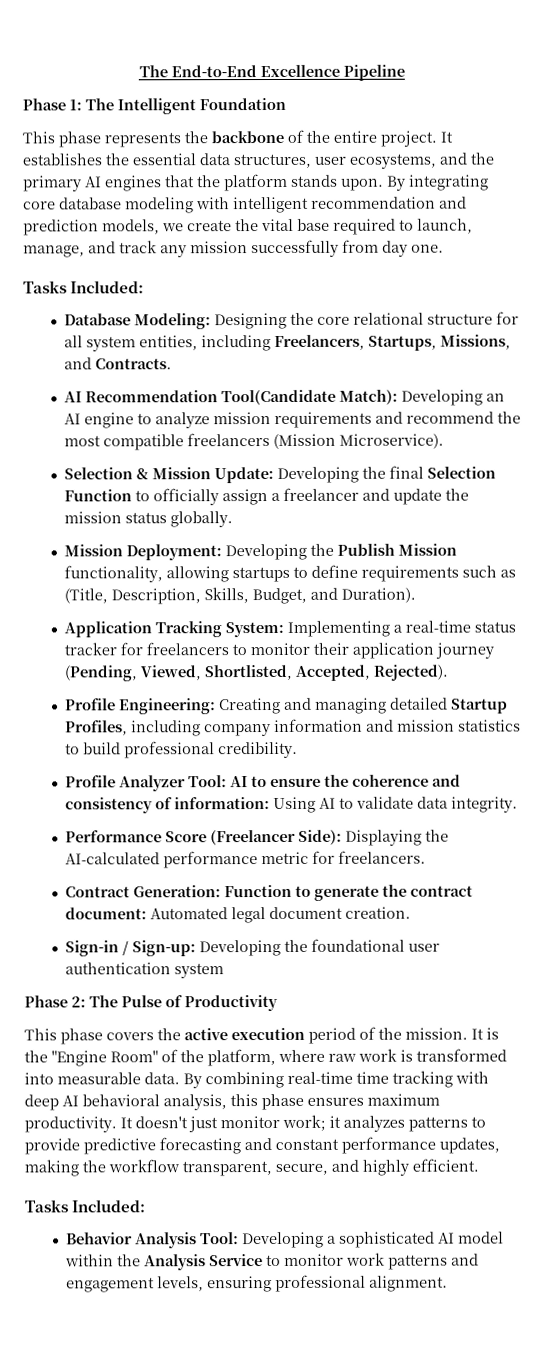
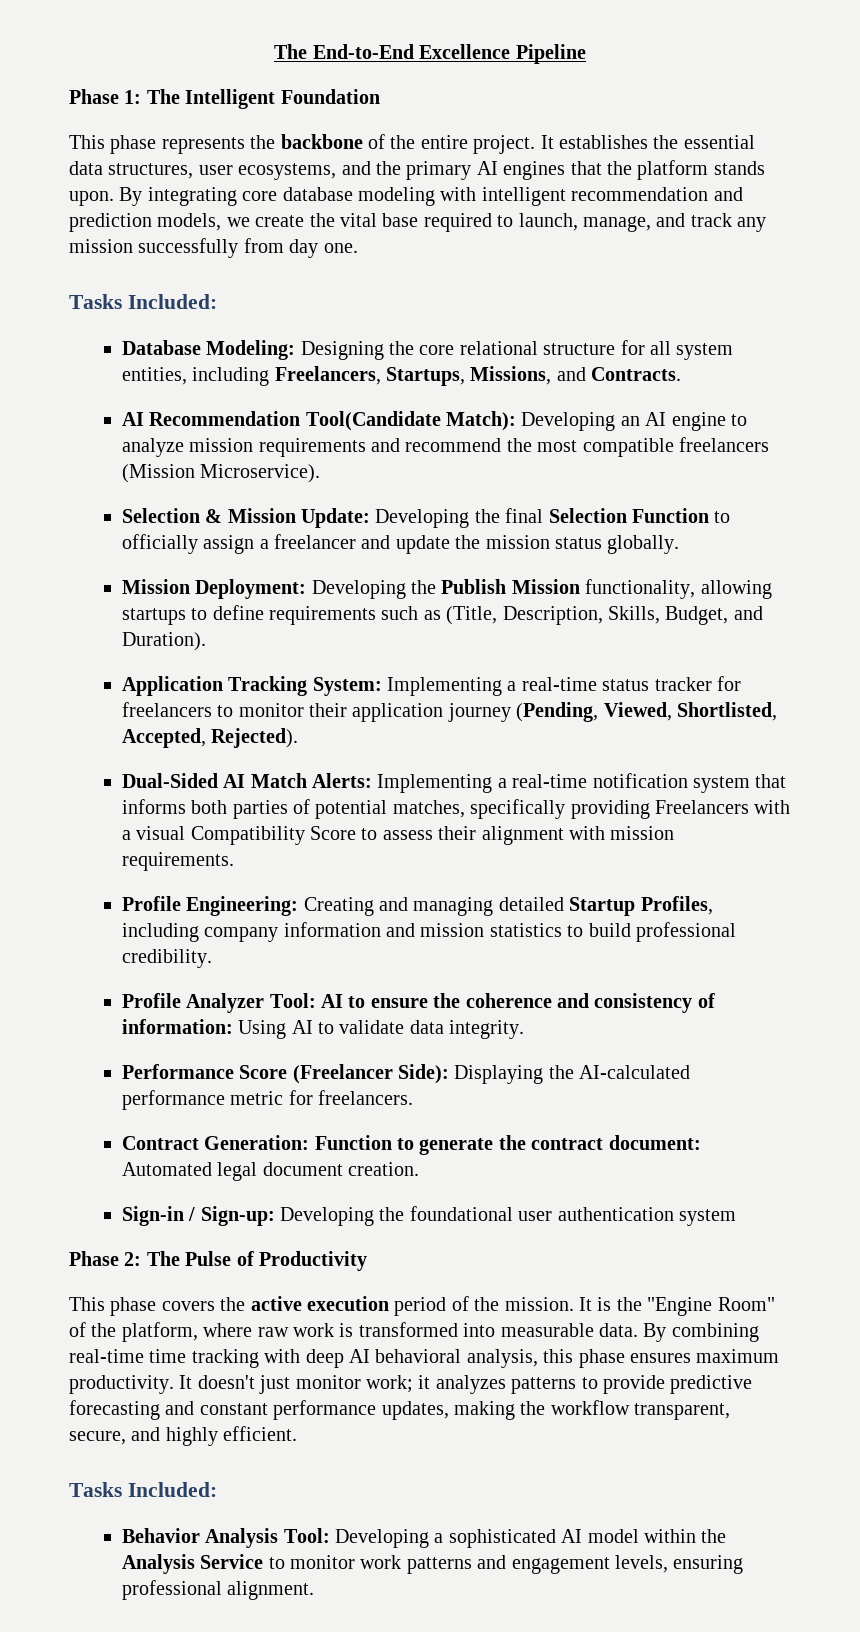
+ Dual-Sided AI Match Alerts: Implementing a real-time notification system that informs both parties of potential matches, specifically providing Freelancers with a visual Compatibility Score to assess their alignment with mission requirements.

